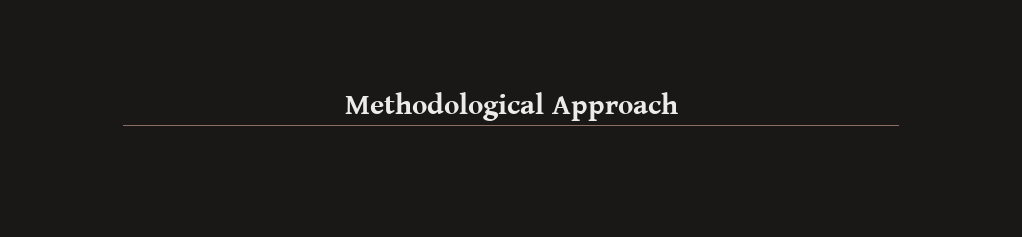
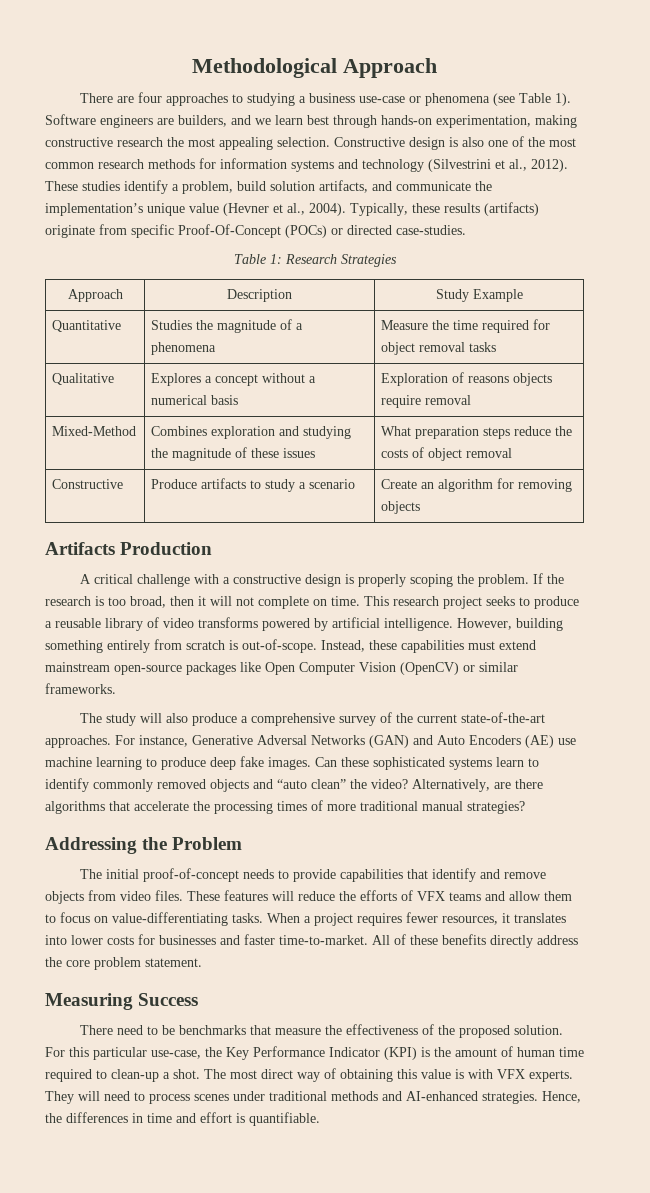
+ There are four approaches to studying a business use-case or phenomena (see Table 1). Software engineers are builders, and we learn best through hands-on experimentation, making constructive research the most appealing selection. Constructive design is also one of the most common research methods for information systems and technology (Silvestrini et al., 2012). These studies identify a problem, build solution artifacts, and communicate the implementation’s unique value (Hevner et al., 2004). Typically, these results (artifacts) originate from specific Proof-Of-Concept (POCs) or directed case-studies.
+ Table 1: Research Strategies
+ Approach | Description | Study Example
+ Quantitative | Studies the magnitude of a phenomena | Measure the time required for object removal tasks
+ Qualitative | Explores a concept without a numerical basis | Exploration of reasons objects require removal
+ Mixed-Method | Combines exploration and studying the magnitude of these issues | What preparation steps reduce the costs of object removal
+ Constructive | Produce artifacts to study a scenario | Create an algorithm for removing objects
+ Artifacts Production
+ A critical challenge with a constructive design is properly scoping the problem. If the research is too broad, then it will not complete on time. This research project seeks to produce a reusable library of video transforms powered by artificial intelligence. However, building something entirely from scratch is out-of-scope. Instead, these capabilities must extend mainstream open-source packages like Open Computer Vision (OpenCV) or similar frameworks.
+ The study will also produce a comprehensive survey of the current state-of-the-art approaches. For instance, Generative Adversal Networks (GAN) and Auto Encoders (AE) use machine learning to produce deep fake images. Can these sophisticated systems learn to identify commonly removed objects and “auto clean” the video? Alternatively, are there algorithms that accelerate the processing times of more traditional manual strategies?
+ Addressing the Problem
+ The initial proof-of-concept needs to provide capabilities that identify and remove objects from video files. These features will reduce the efforts of VFX teams and allow them to focus on value-differentiating tasks. When a project requires fewer resources, it translates into lower costs for businesses and faster time-to-market. All of these benefits directly address the core problem statement.
+ Measuring Success
+ There need to be benchmarks that measure the effectiveness of the proposed solution. For this particular use-case, the Key Performance Indicator (KPI) is the amount of human time required to clean-up a shot. The most direct way of obtaining this value is with VFX experts. They will need to process scenes under traditional methods and AI-enhanced strategies. Hence, the differences in time and effort is quantifiable.

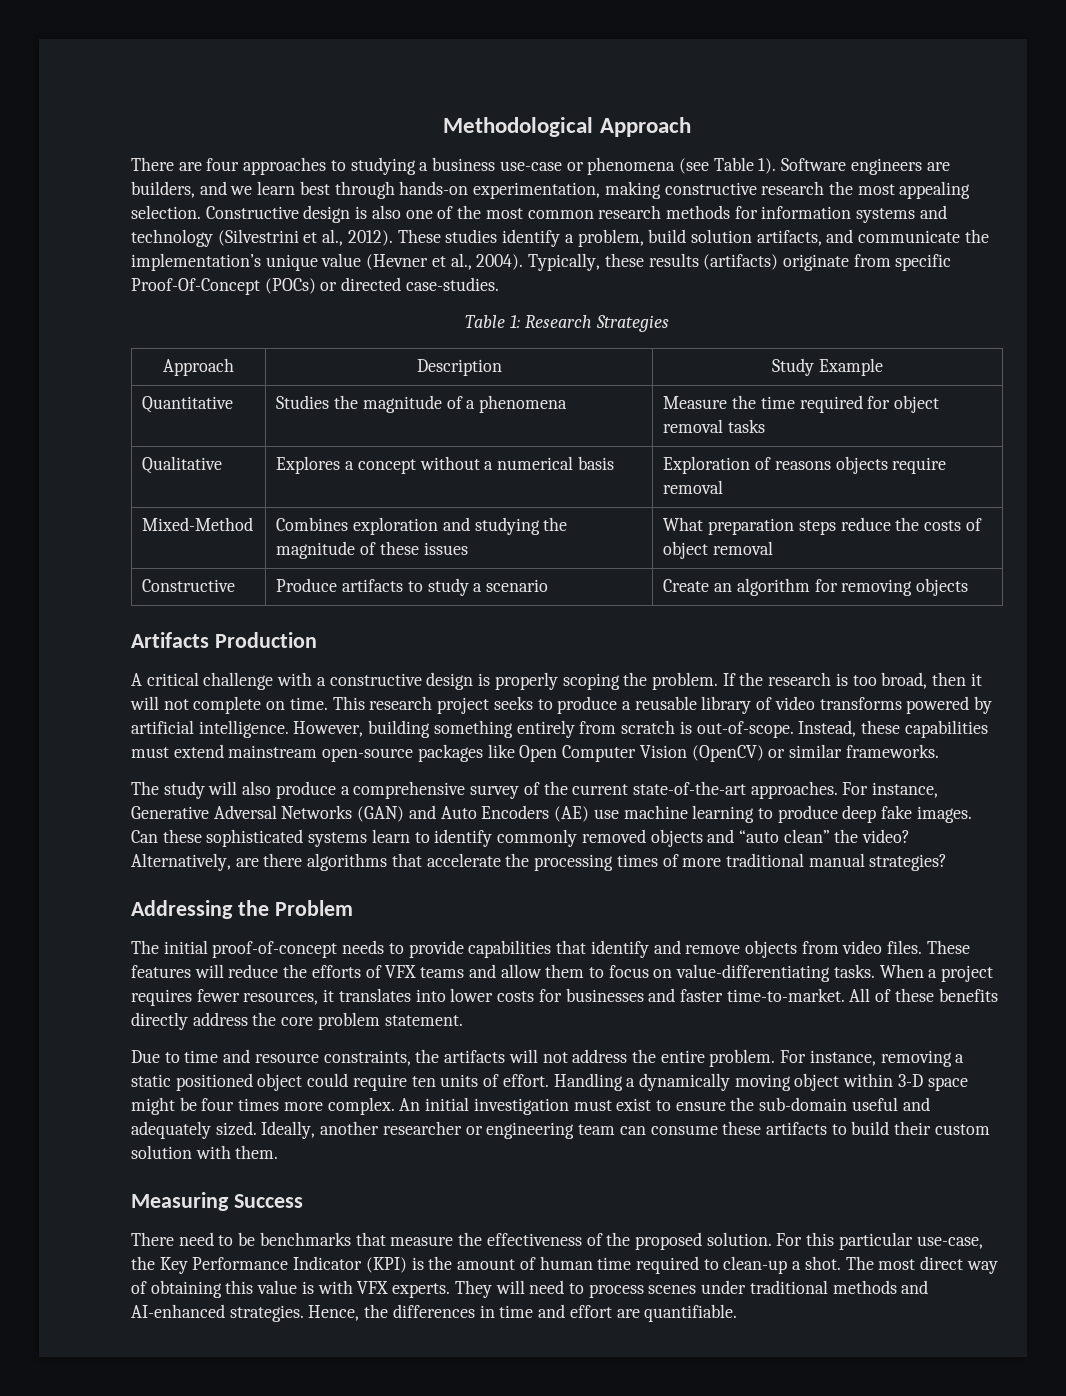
+ Due to time and resource constraints, the artifacts will not address the entire problem. For instance, removing a static positioned object could require ten units of effort. Handling a dynamically moving object within 3-D space might be four times more complex. An initial investigation must exist to ensure the sub-domain useful and adequately sized. Ideally, another researcher or engineering team can consume these artifacts to build their custom solution with them.
- Hence, the differences in time and effort is quantifiable.
+ Hence, the differences in time and effort are quantifiable.

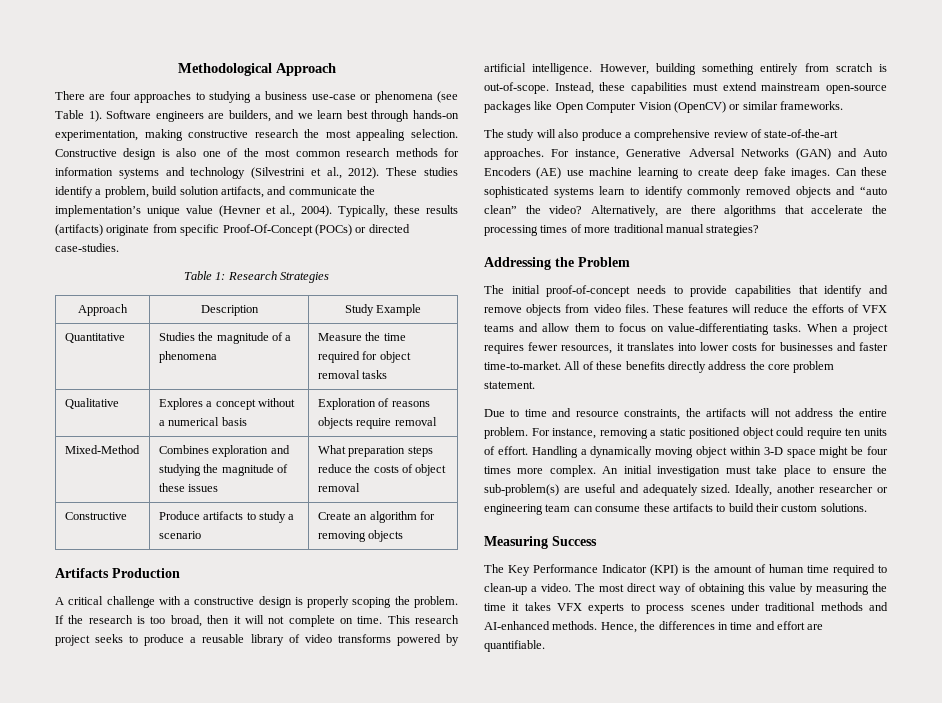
- The study will also produce a comprehensive survey of the current state-of-the-art approaches.
+ The study will also produce a comprehensive review of state-of-the-art approaches.
- For instance, Generative Adversal Networks (GAN) and Auto Encoders (AE) use machine learning to produce deep fake images.
+ For instance, Generative Adversal Networks (GAN) and Auto Encoders (AE) use machine learning to create deep fake images.
- An initial investigation must exist to ensure the sub-domain useful and adequately sized.
+ An initial investigation must take place to ensure the sub-problem(s) are useful and adequately sized.
- Ideally, another researcher or engineering team can consume these artifacts to build their custom solution with them.
+ Ideally, another researcher or engineering team can consume these artifacts to build their custom solutions.
- There need to be benchmarks that measure the effectiveness of the proposed solution. For this particular use-case, the Key Performance Indicator (KPI) is the amount of human time required to clean-up a shot.
+ The Key Performance Indicator (KPI) is the amount of human time required to clean-up a video.
- The most direct way of obtaining this value is with VFX experts. They will need to process scenes under traditional methods and AI-enhanced strategies.
+ The most direct way of obtaining this value by measuring the time it takes VFX experts to process scenes under traditional methods and AI-enhanced methods.

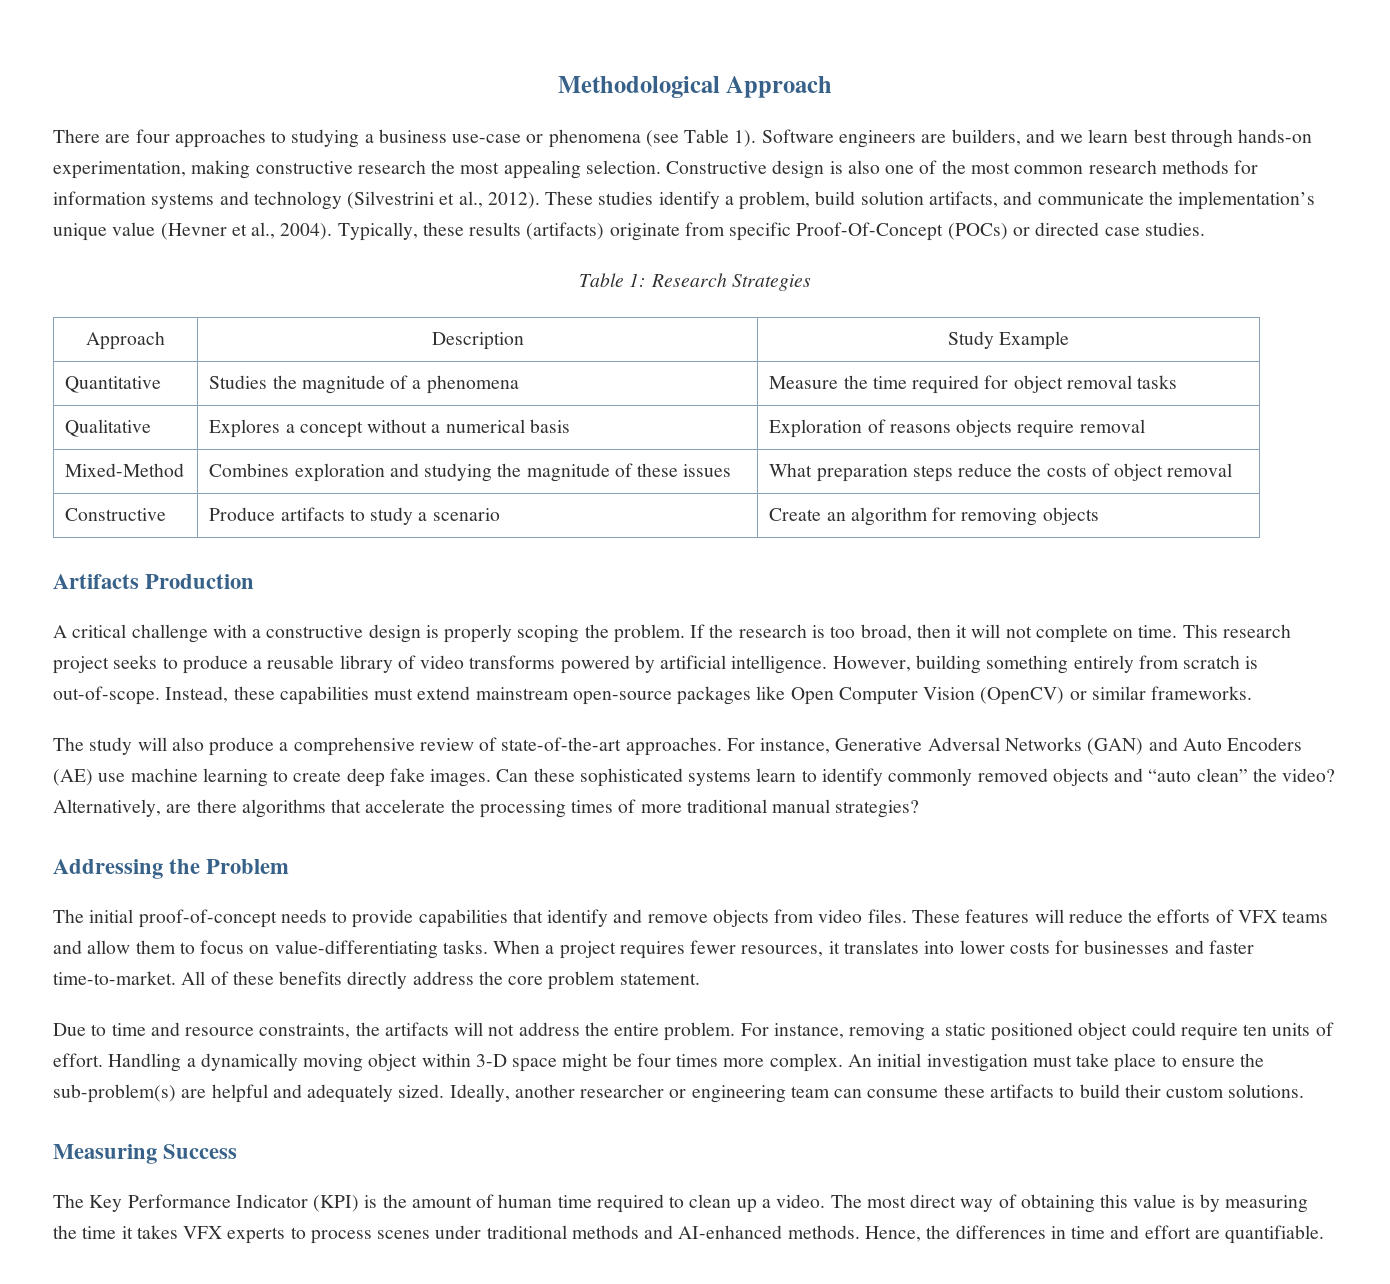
- Typically, these results (artifacts) originate from specific Proof-Of-Concept (POCs) or directed case-studies.
+ Typically, these results (artifacts) originate from specific Proof-Of-Concept (POCs) or directed case studies.
- An initial investigation must take place to ensure the sub-problem(s) are useful and adequately sized.
+ An initial investigation must take place to ensure the sub-problem(s) are helpful and adequately sized.
- The Key Performance Indicator (KPI) is the amount of human time required to clean-up a video.
+ The Key Performance Indicator (KPI) is the amount of human time required to clean up a video.
- The most direct way of obtaining this value by measuring the time it takes VFX experts to process scenes under traditional methods and AI-enhanced methods.
+ The most direct way of obtaining this value is by measuring the time it takes VFX experts to process scenes under traditional methods and AI-enhanced methods.

